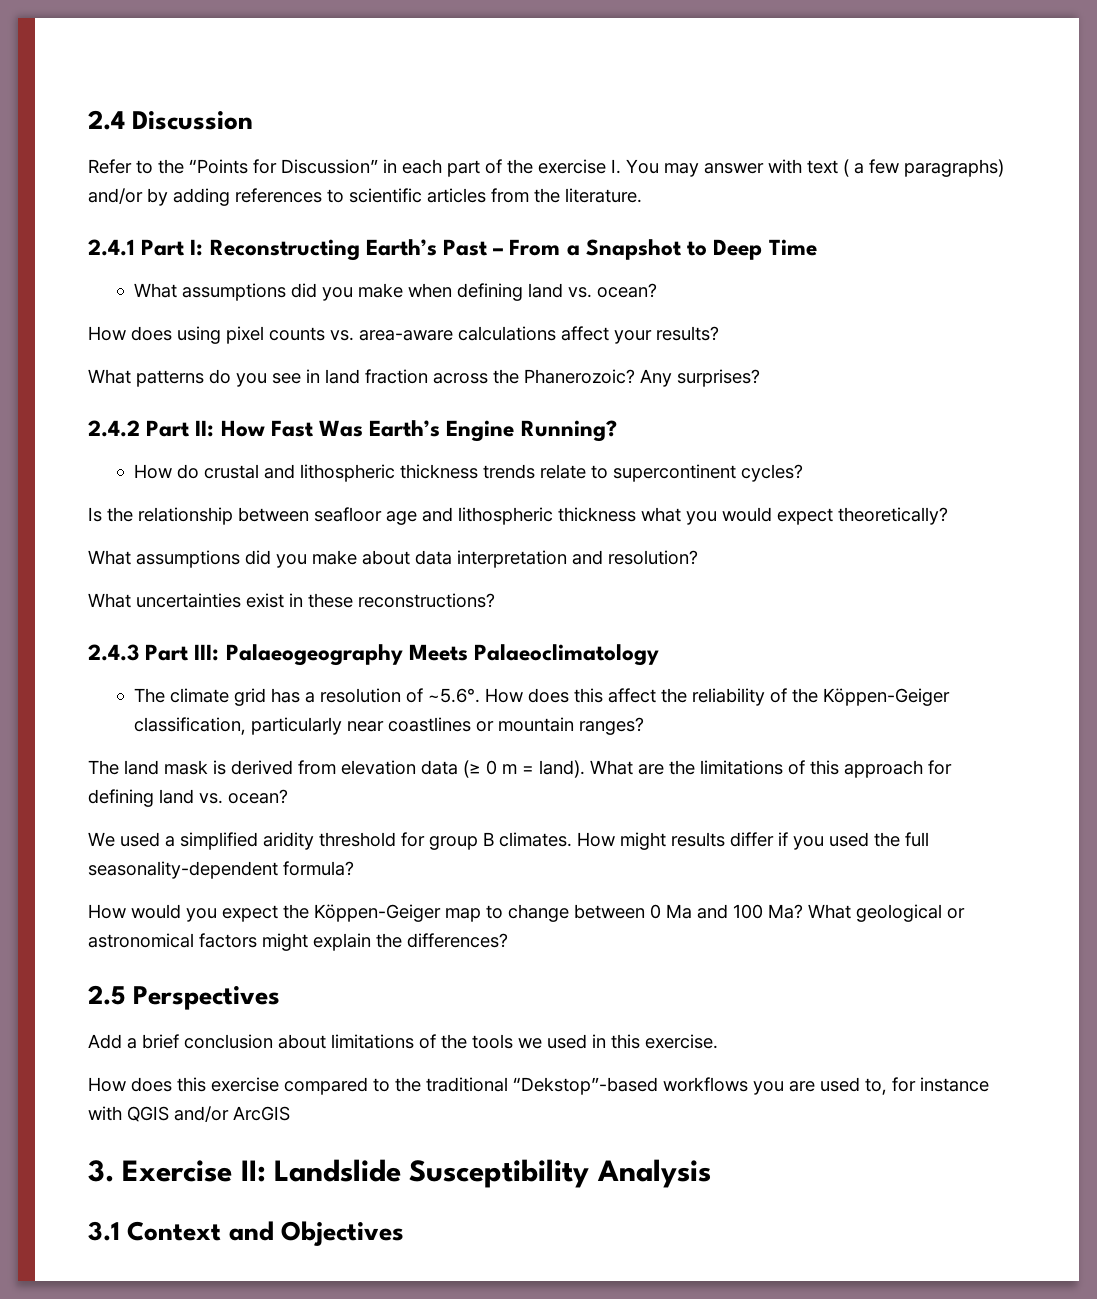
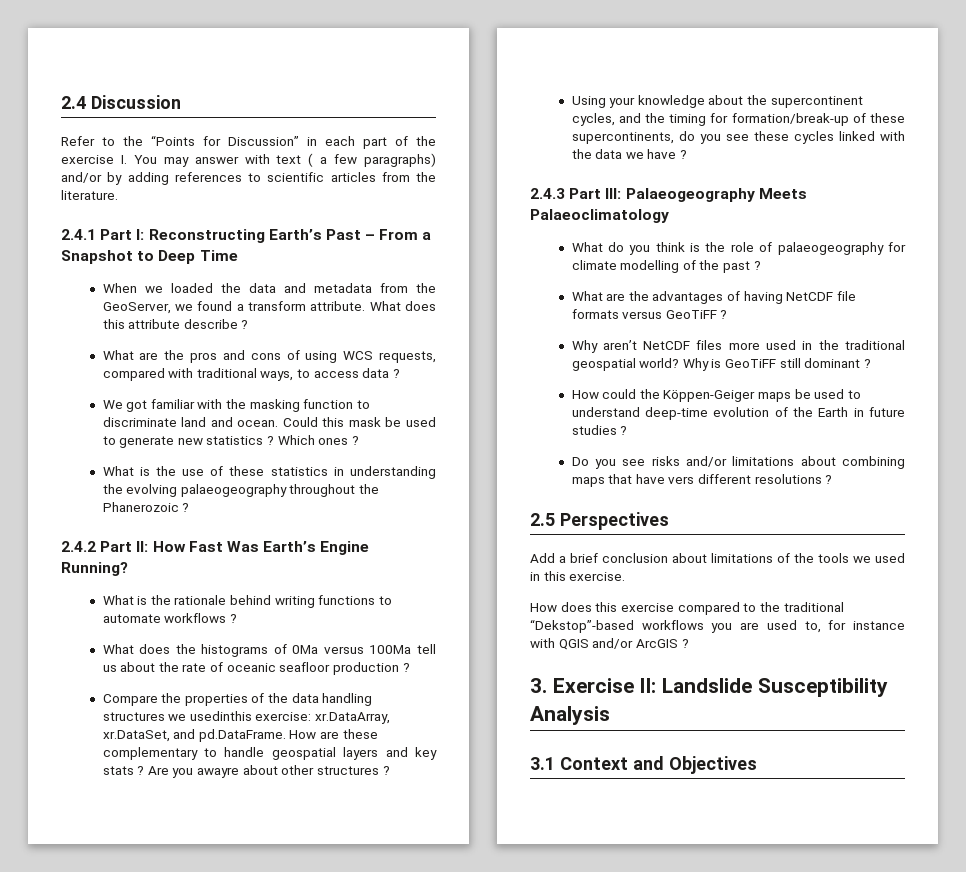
- What assumptions did you make when defining land vs. ocean?
- How does using pixel counts vs. area-aware calculations affect your results?
- What patterns do you see in land fraction across the Phanerozoic? Any surprises?
+ When we loaded the data and metadata from the GeoServer, we found a transform attribute. What does this attribute describe ?
+ What are the pros and cons of using WCS requests, compared with traditional ways, to access data ?
+ We got familiar with the masking function to discriminate land and ocean. Could this mask be used to generate new statistics ? Which ones ?
+ What is the use of these statistics in understanding the evolving palaeogeography throughout the Phanerozoic ?
- How do crustal and lithospheric thickness trends relate to supercontinent cycles?
- Is the relationship between seafloor age and lithospheric thickness what you would expect theoretically?
- What assumptions did you make about data interpretation and resolution?
- What uncertainties exist in these reconstructions?
+ What is the rationale behind writing functions to automate workflows ?
+ What does the histograms of 0Ma versus 100Ma tell us about the rate of oceanic seafloor production ?
+ Compare the properties of the data handling structures we usedinthis exercise: xr.DataArray, xr.DataSet, and pd.DataFrame. How are these complementary to handle geospatial layers and key stats ? Are you awayre about other structures ?
+ Using your knowledge about the supercontinent cycles, and the timing for formation/break-up of these supercontinents, do you see these cycles linked with the data we have ?
- The climate grid has a resolution of ~5.6°. How does this affect the reliability of the Köppen-Geiger classification, particularly near coastlines or mountain ranges?
- The land mask is derived from elevation data (≥ 0 m = land). What are the limitations of this approach for defining land vs. ocean?
- We used a simplified aridity threshold for group B climates. How might results differ if you used the full seasonality-dependent formula?
- How would you expect the Köppen-Geiger map to change between 0 Ma and 100 Ma? What geological or astronomical factors might explain the differences?
+ What do you think is the role of palaeogeography for climate modelling of the past ?
+ What are the advantages of having NetCDF file formats versus GeoTiFF ?
+ Why aren’t NetCDF files more used in the traditional geospatial world? Why is GeoTiFF still dominant ?
+ How could the Köppen-Geiger maps be used to understand deep-time evolution of the Earth in future studies ?
+ Do you see risks and/or limitations about combining maps that have vers different resolutions ?
- How does this exercise compared to the traditional “Dekstop”-based workflows you are used to, for instance with QGIS and/or ArcGIS
+ How does this exercise compared to the traditional “Dekstop”-based workflows you are used to, for instance with QGIS and/or ArcGIS ?

